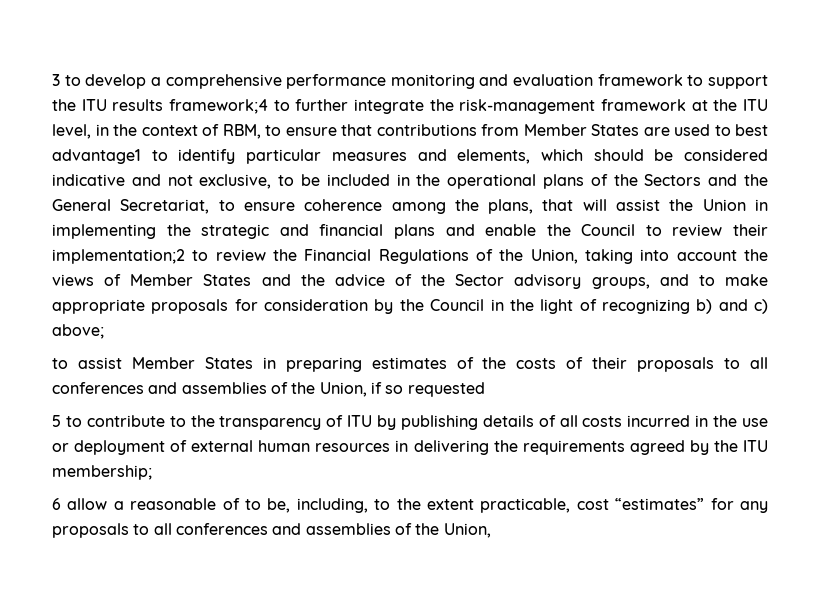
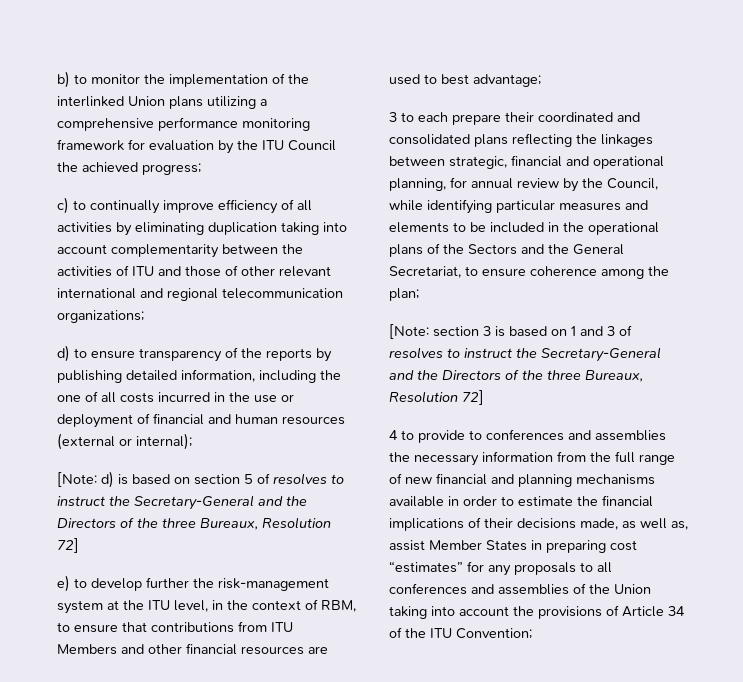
- 3 to develop a comprehensive performance monitoring and evaluation framework to support the ITU results framework;4 to further integrate the risk-management framework at the ITU level, in the context of RBM, to ensure that contributions from Member States are used to best advantage1 to identify particular measures and elements, which should be considered indicative and not exclusive, to be included in the operational plans of the Sectors and the General Secretariat, to ensure coherence among the plans, that will assist the Union in implementing the strategic and financial plans and enable the Council to review their implementation;2 to review the Financial Regulations of the Union, taking into account the views of Member States and the advice of the Sector advisory groups, and to make appropriate proposals for consideration by the Council in the light of recognizing b) and c) above;
- to assist Member States in preparing estimates of the costs of their proposals to all conferences and assemblies of the Union, if so requested
- 5 to contribute to the transparency of ITU by publishing details of all costs incurred in the use or deployment of external human resources in delivering the requirements agreed by the ITU membership;
- 6 allow a reasonable of to be, including, to the extent practicable, cost “estimates” for any proposals to all conferences and assemblies of the Union,
+ b) to monitor the implementation of the interlinked Union plans utilizing a comprehensive performance monitoring framework for evaluation by the ITU Council the achieved progress;
+ с) to continually improve efficiency of all activities by eliminating duplication taking into account complementarity between the activities of ITU and those of other relevant international and regional telecommunication organizations;
+ d) to ensure transparency of the reports by publishing detailed information, including the one of all costs incurred in the use or deployment of financial and human resources (external or internal);
+ [Note: d) is based on section 5 of resolves to instruct the Secretary-General and the Directors of the three Bureaux, Resolution 72]
+ e) to develop further the risk-management system at the ITU level, in the context of RBM, to ensure that contributions from ITU Members and other financial resources are used to best advantage;
+ 3 to each prepare their coordinated and consolidated plans reflecting the linkages between strategic, financial and operational planning, for annual review by the Council, while identifying particular measures and elements to be included in the operational plans of the Sectors and the General Secretariat, to ensure coherence among the plan;
+ [Note: section 3 is based on 1 and 3 of resolves to instruct the Secretary-General and the Directors of the three Bureaux, Resolution 72]
+ 4 to provide to conferences and assemblies the necessary information from the full range of new financial and planning mechanisms available in order to estimate the financial implications of their decisions made, as well as, assist Member States in preparing cost “estimates” for any proposals to all conferences and assemblies of the Union taking into account the provisions of Article 34 of the ITU Convention;

